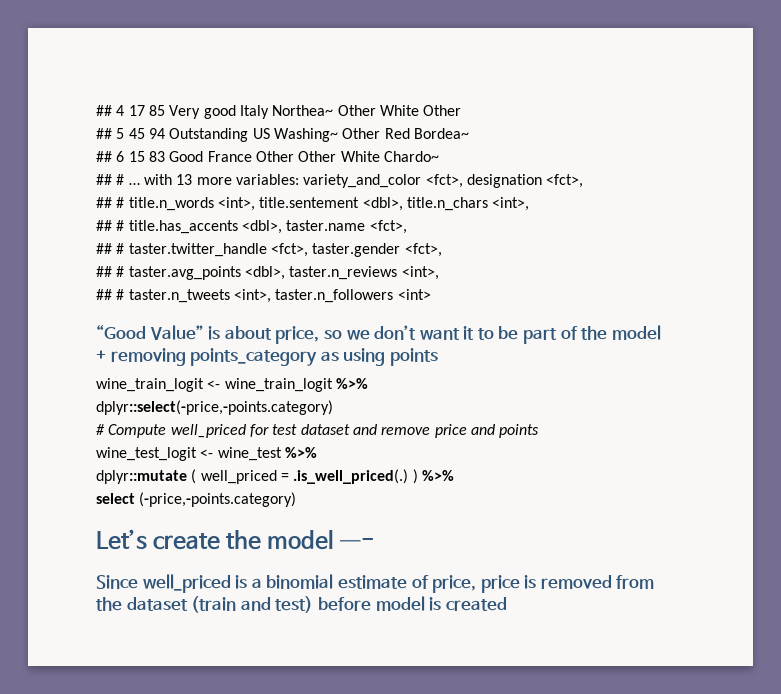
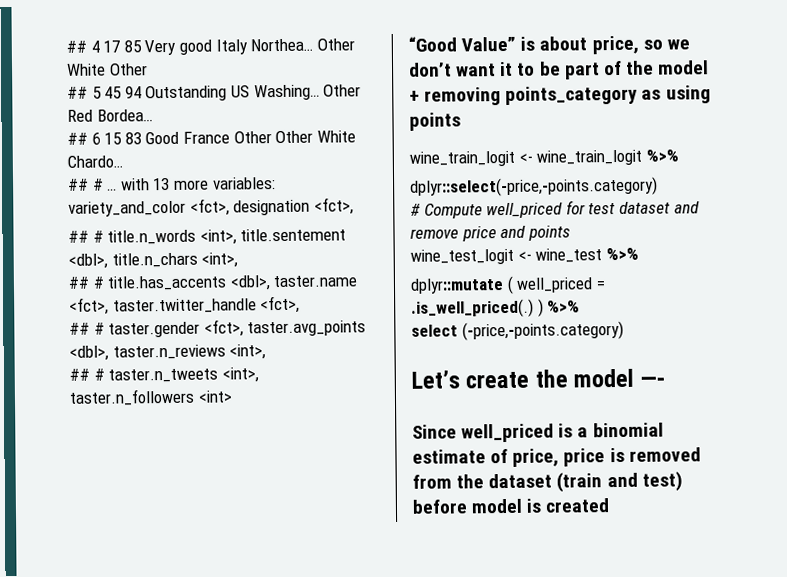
- ## 4 17 85 Very good Italy Northea~ Other White Other
+ ## 4 17 85 Very good Italy Northea… Other White Other
- ## 5 45 94 Outstanding US Washing~ Other Red Bordea~
+ ## 5 45 94 Outstanding US Washing… Other Red Bordea…
- ## 6 15 83 Good France Other Other White Chardo~
+ ## 6 15 83 Good France Other Other White Chardo…
- ## # title.has_accents <dbl>, taster.name <fct>,
- ## # taster.twitter_handle <fct>, taster.gender <fct>,
- ## # taster.avg_points <dbl>, taster.n_reviews <int>,
+ ## # title.has_accents <dbl>, taster.name <fct>, taster.twitter_handle <fct>,
+ ## # taster.gender <fct>, taster.avg_points <dbl>, taster.n_reviews <int>,

